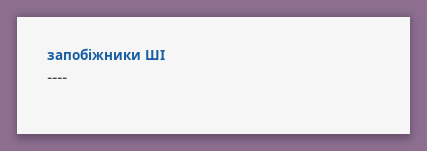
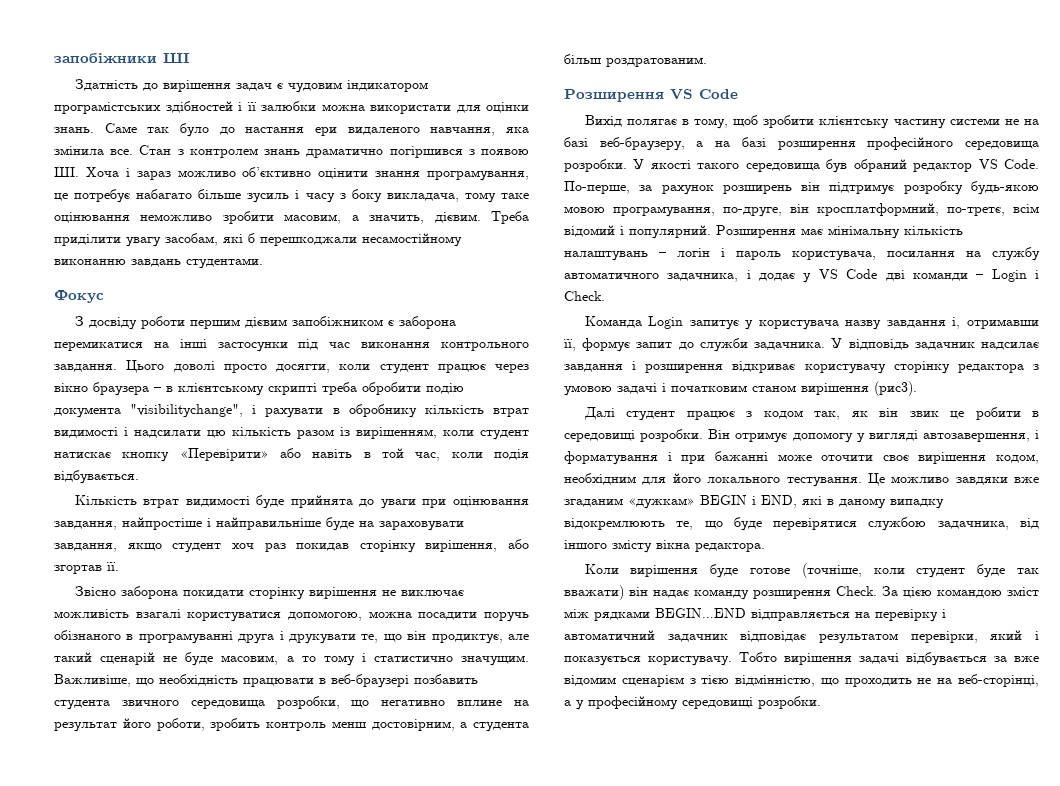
- ----
+ Здатність до вирішення задач є чудовим індикатором програмістських здібностей і її залюбки можна використати для оцінки знань. Саме так було до настання ери видаленого навчання, яка змінила все. Стан з контролем знань драматично погіршився з появою ШІ. Хоча і зараз можливо об’єктивно оцінити знання програмування, це потребує набагато більше зусиль і часу з боку викладача, тому таке оцінювання неможливо зробити масовим, а значить, дієвим. Треба приділити увагу засобам, які б перешкоджали несамостійному виконанню завдань студентами.
+ Фокус
+ З досвіду роботи першим дієвим запобіжником є заборона перемикатися на інші застосунки під час виконання контрольного завдання. Цього доволі просто досягти, коли студент працює через вікно браузера – в клієнтському скрипті треба обробити подію документа "visibilitychange", і рахувати в обробнику кількість втрат видимості і надсилати цю кількість разом із вирішенням, коли студент натискає кнопку «Перевірити» або навіть в той час, коли подія відбувається.
+ Кількість втрат видимості буде прийнята до уваги при оцінювання завдання, найпростіше і найправильніше буде на зараховувати завдання, якщо студент хоч раз покидав сторінку вирішення, або згортав її.
+ Звісно заборона покидати сторінку вирішення не виключає можливість взагалі користуватися допомогою, можна посадити поручь обізнаного в програмуванні друга і друкувати те, що він продиктує, але такий сценарій не буде масовим, а то тому і статистично значущим. Важливіше, що необхідність працювати в веб-браузері позбавить студента звичного середовища розробки, що негативно вплине на результат його роботи, зробить контроль менш достовірним, а студента більш роздратованим.
+ Розширення VS Code
+ Вихід полягає в тому, щоб зробити клієнтську частину системи не на базі веб-браузеру, а на базі розширення професійного середовища розробки. У якості такого середовища був обраний редактор VS Code. По-перше, за рахунок розширень він підтримує розробку будь-якою мовою програмування, по-друге, він кросплатформний, по-третє, всім відомий і популярний. Розширення має мінімальну кількість налаштувань – логін і пароль користувача, посилання на службу автоматичного задачника, і додає у VS Code дві команди – Login і Check.
+ Команда Login запитує у користувача назву завдання і, отримавши її, формує запит до служби задачника. У відповідь задачник надсилає завдання і розширення відкриває користувачу сторінку редактора з умовою задачі і початковим станом вирішення (рис3).
+ Далі студент працює з кодом так, як він звик це робити в середовищі розробки. Він отримує допомогу у вигляді автозавершення, і форматування і при бажанні може оточити своє вирішення кодом, необхідним для його локального тестування. Це можливо завдяки вже згаданим «дужкам» BEGIN і END, які в даному випадку відокремлюють те, що буде перевірятися службою задачника, від іншого змісту вікна редактора.
+ Коли вирішення буде готове (точніше, коли студент буде так вважати) він надає команду розширення Check. За цією командою зміст між рядками BEGIN…END відправляється на перевірку і автоматичний задачник відповідає результатом перевірки, який і показується користувачу. Тобто вирішення задачі відбувається за вже відомим сценарієм з тією відмінністю, що проходить не на веб-сторінці, а у професійному середовищі розробки.

